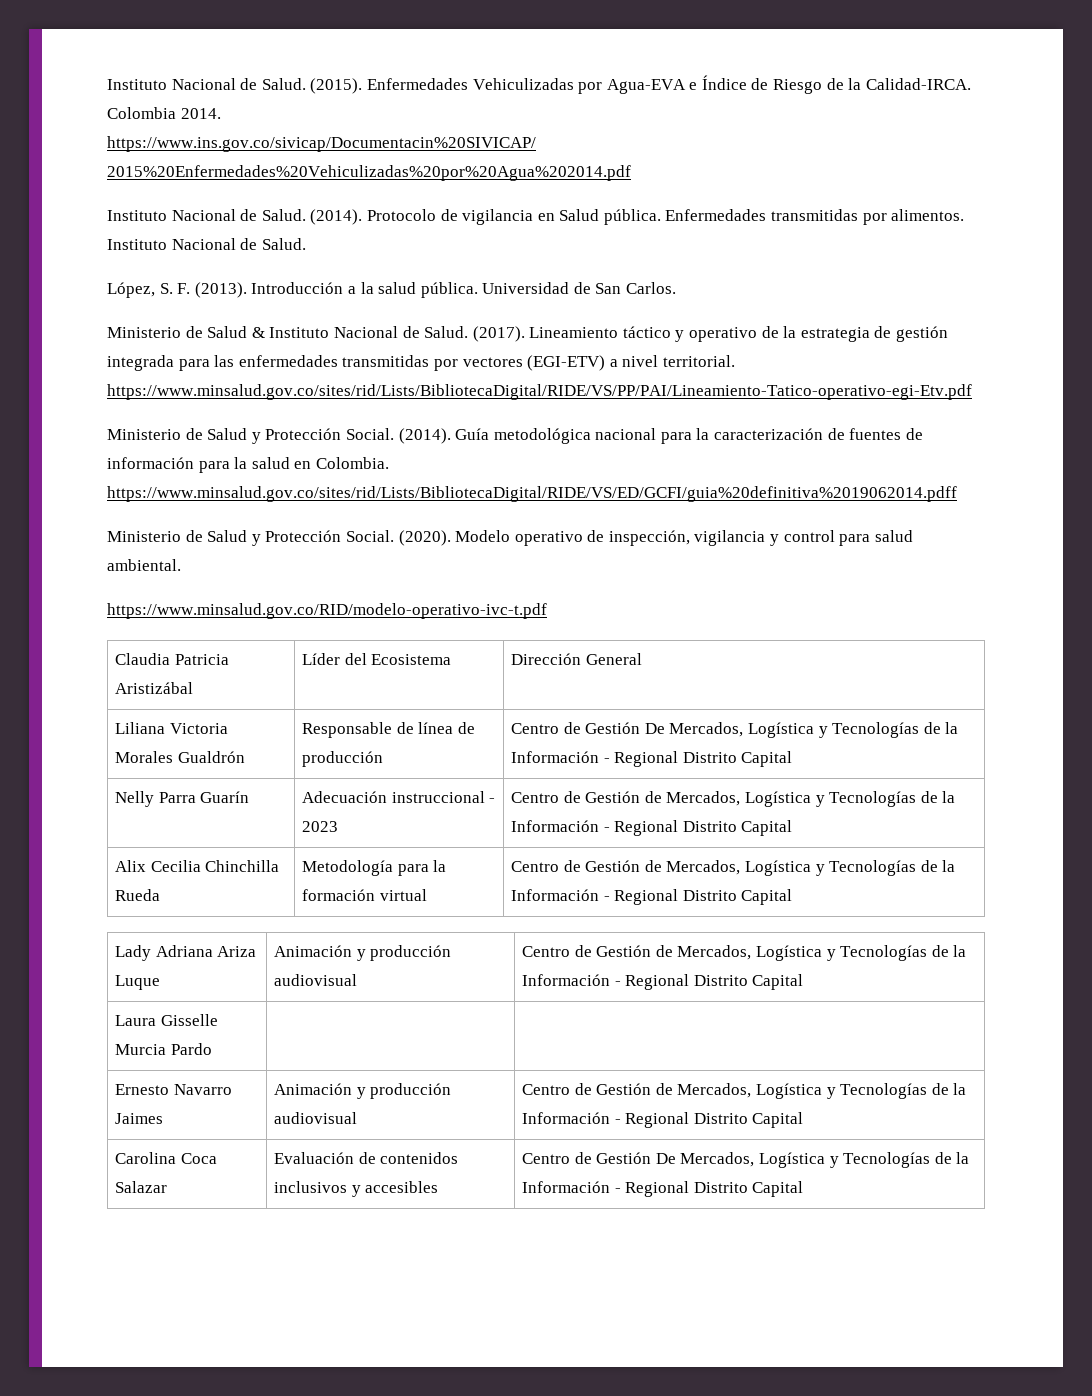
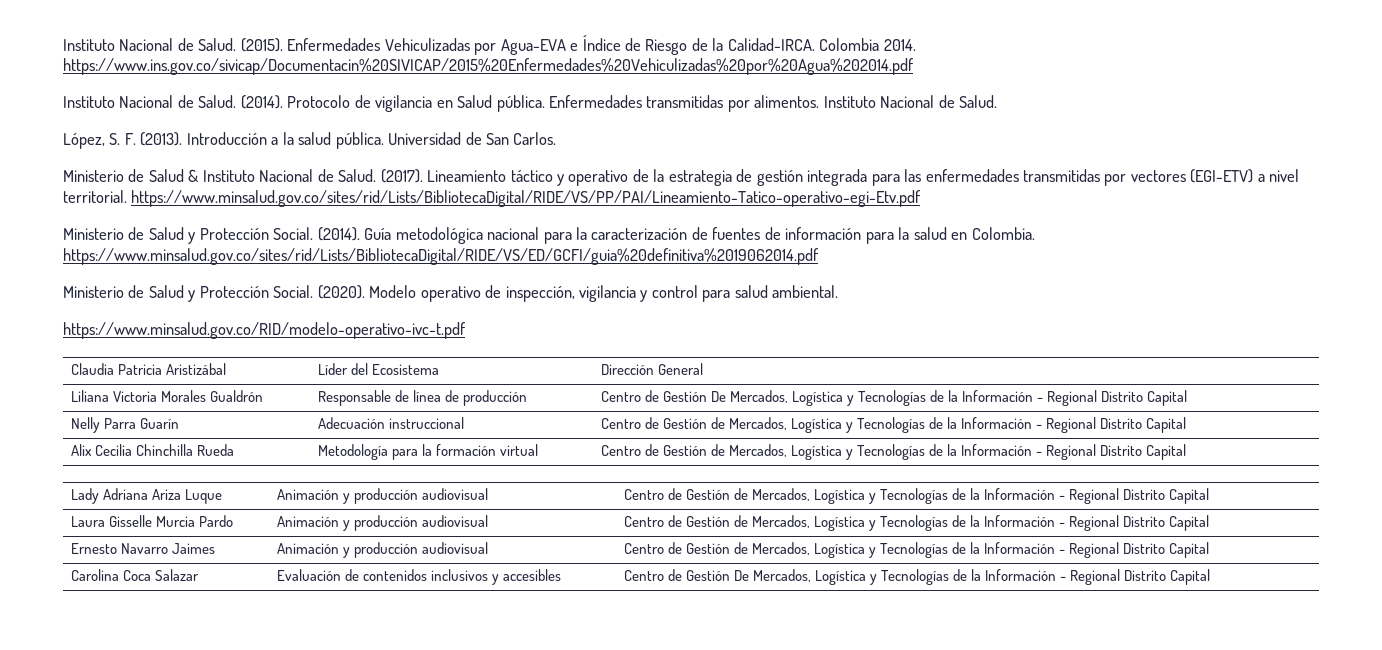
- Guía metodológica nacional para la caracterización de fuentes de información para la salud en Colombia. https://www.minsalud.gov.co/sites/rid/Lists/BibliotecaDigital/RIDE/VS/ED/GCFI/guia%20definitiva%2019062014.pdff
+ Guía metodológica nacional para la caracterización de fuentes de información para la salud en Colombia. https://www.minsalud.gov.co/sites/rid/Lists/BibliotecaDigital/RIDE/VS/ED/GCFI/guia%20definitiva%2019062014.pdf
- Nelly Parra Guarín | Adecuación instruccional - 2023 | Centro de Gestión de Mercados, Logística y Tecnologías de la Información - Regional Distrito Capital
+ Nelly Parra Guarín | Adecuación instruccional | Centro de Gestión de Mercados, Logística y Tecnologías de la Información - Regional Distrito Capital
- Laura Gisselle Murcia Pardo | |
+ Laura Gisselle Murcia Pardo | Animación y producción audiovisual | Centro de Gestión de Mercados, Logística y Tecnologías de la Información - Regional Distrito Capital

